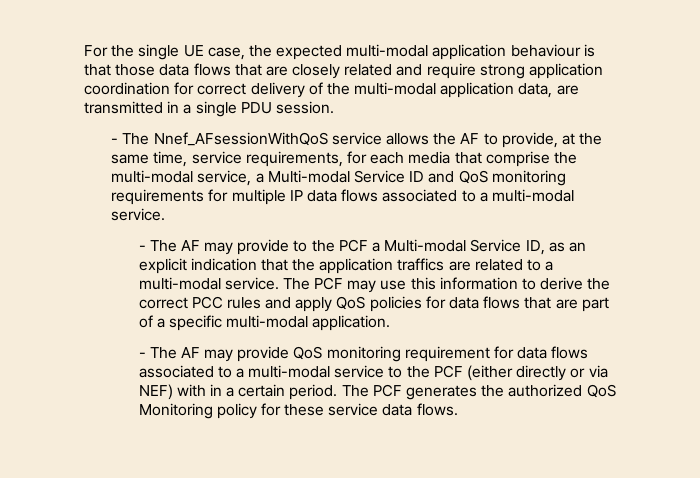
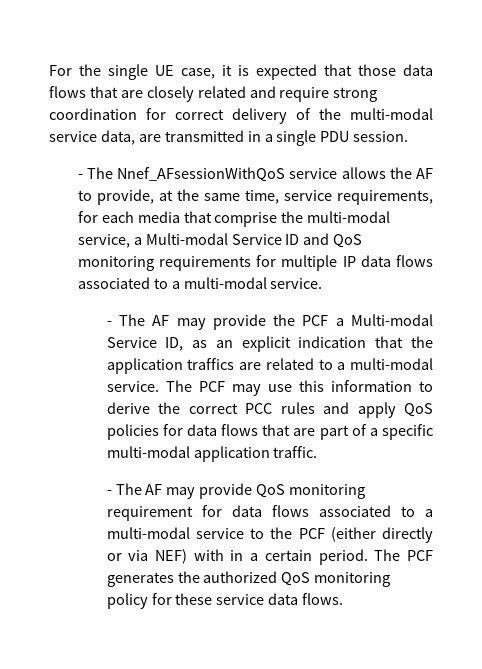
- For the single UE case, the expected multi-modal application behaviour is that those data flows that are closely related and require strong application coordination for correct delivery of the multi-modal application data, are transmitted in a single PDU session.
+ For the single UE case, it is expected that those data flows that are closely related and require strong coordination for correct delivery of the multi-modal service data, are transmitted in a single PDU session.
- - The AF may provide to the PCF a Multi-modal Service ID, as an explicit indication that the application traffics are related to a multi-modal service.
+ - The AF may provide the PCF a Multi-modal Service ID, as an explicit indication that the application traffics are related to a multi-modal service.
- The PCF may use this information to derive the correct PCC rules and apply QoS policies for data flows that are part of a specific multi-modal application.
+ The PCF may use this information to derive the correct PCC rules and apply QoS policies for data flows that are part of a specific multi-modal application traffic.
- The PCF generates the authorized QoS Monitoring policy for these service data flows.
+ The PCF generates the authorized QoS monitoring policy for these service data flows.

